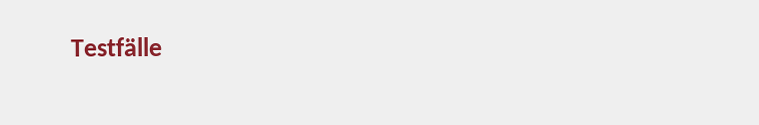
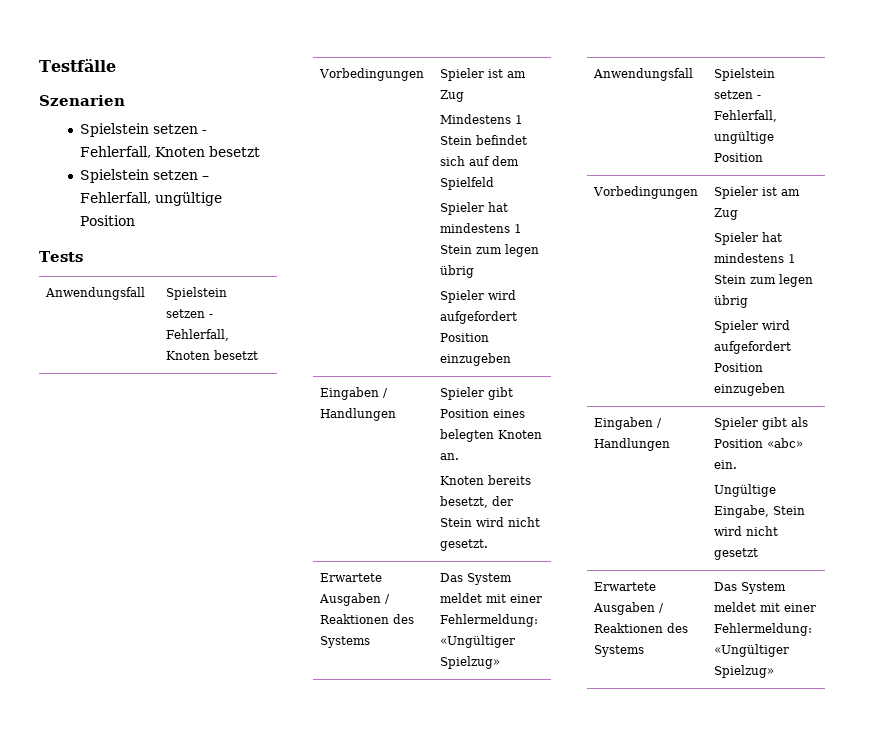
+ Szenarien
+ Spielstein setzen - Fehlerfall, Knoten besetzt
+ Spielstein setzen – Fehlerfall, ungültige Position
+ Tests
+ Anwendungsfall | Spielstein setzen - Fehlerfall, Knoten besetzt
+ Vorbedingungen | Spieler ist am Zug
+ Mindestens 1 Stein befindet sich auf dem Spielfeld
+ Spieler hat mindestens 1 Stein zum legen übrig
+ Spieler wird aufgefordert Position einzugeben
+ Eingaben / Handlungen | Spieler gibt Position eines belegten Knoten an.
+ Knoten bereits besetzt, der Stein wird nicht gesetzt.
+ Erwartete Ausgaben / Reaktionen des Systems | Das System meldet mit einer Fehlermeldung: «Ungültiger Spielzug»
+ Anwendungsfall | Spielstein setzen - Fehlerfall, ungültige Position
+ Vorbedingungen | Spieler ist am Zug
+ Spieler hat mindestens 1 Stein zum legen übrig
+ Spieler wird aufgefordert Position einzugeben
+ Eingaben / Handlungen | Spieler gibt als Position «abc» ein.
+ Ungültige Eingabe, Stein wird nicht gesetzt
+ Erwartete Ausgaben / Reaktionen des Systems | Das System meldet mit einer Fehlermeldung: «Ungültiger Spielzug»

